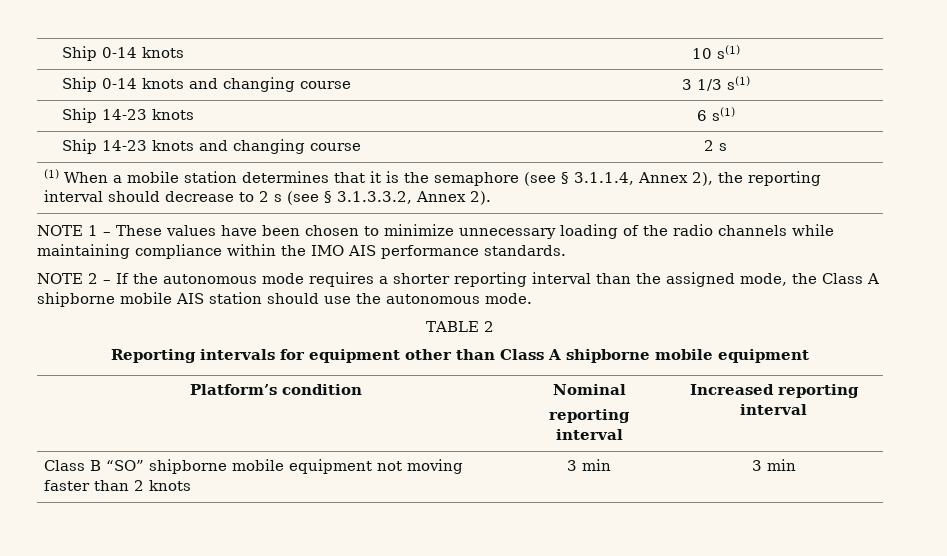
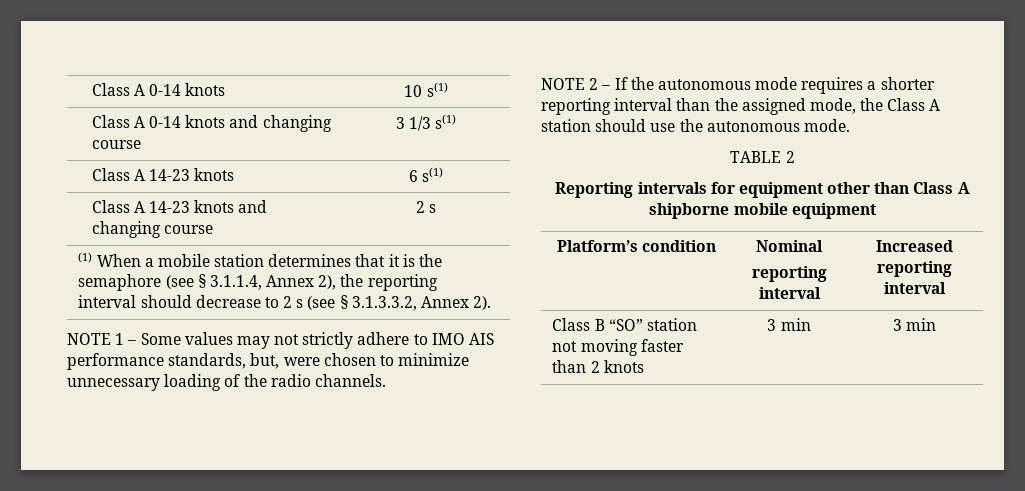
- Ship 0-14 knots | 10 s(1)
+ Class A 0-14 knots | 10 s(1)
- Ship 0-14 knots and changing course | 3 1/3 s(1)
+ Class A 0-14 knots and changing course | 3 1/3 s(1)
- Ship 14-23 knots | 6 s(1)
+ Class A 14-23 knots | 6 s(1)
- Ship 14-23 knots and changing course | 2 s
+ Class A 14-23 knots and changing course | 2 s
- NOTE 1 – These values have been chosen to minimize unnecessary loading of the radio channels while maintaining compliance within the IMO AIS performance standards.
+ NOTE 1 – Some values may not strictly adhere to IMO AIS performance standards, but, were chosen to minimize unnecessary loading of the radio channels.
- NOTE 2 – If the autonomous mode requires a shorter reporting interval than the assigned mode, the Class A shipborne mobile AIS station should use the autonomous mode.
+ NOTE 2 – If the autonomous mode requires a shorter reporting interval than the assigned mode, the Class A station should use the autonomous mode.
- Class B “SO” shipborne mobile equipment not moving faster than 2 knots | 3 min | 3 min
+ Class B “SO” station not moving faster than 2 knots | 3 min | 3 min

